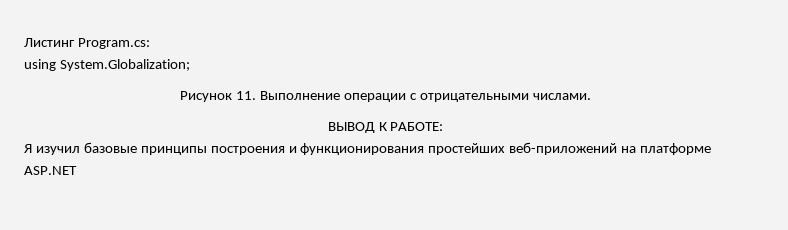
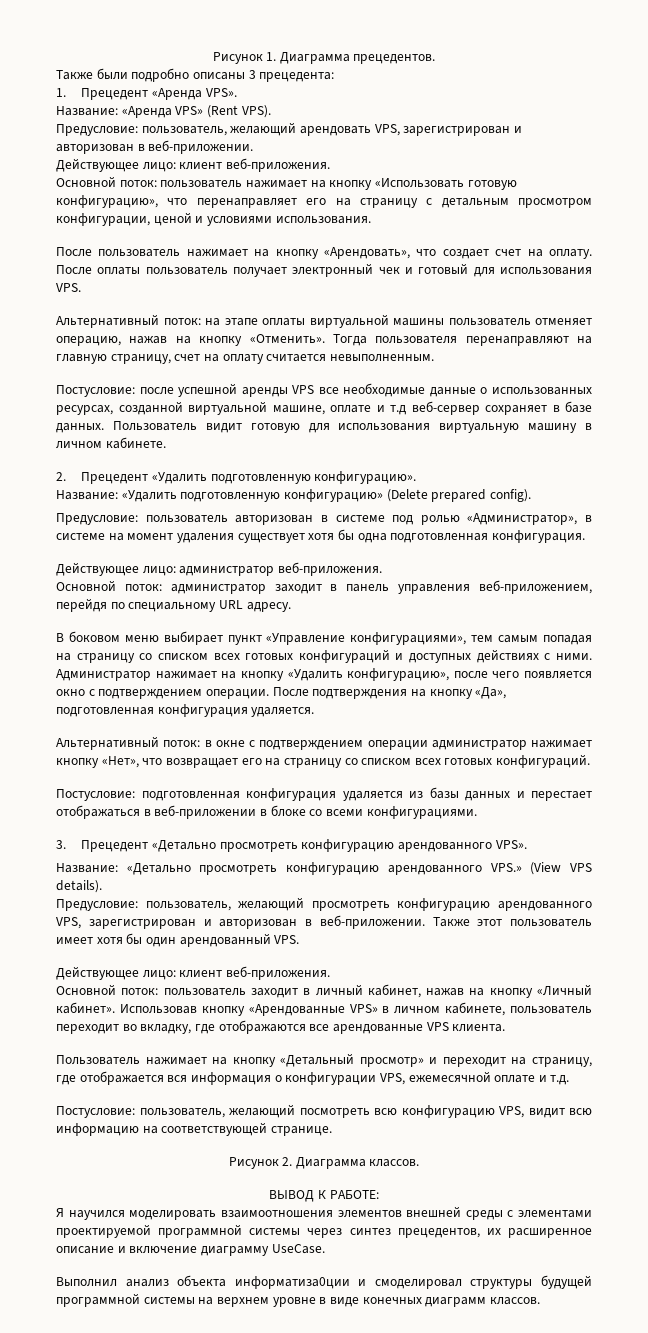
- Листинг Program.cs:
- using System.Globalization;
- Рисунок 11. Выполнение операции с отрицательными числами.
+ Рисунок 1. Диаграмма прецедентов.
+ Также были подробно описаны 3 прецедента:
+ 1. Прецедент «Аренда VPS».
+ Название: «Аренда VPS» (Rent VPS).
+ Предусловие: пользователь, желающий арендовать VPS, зарегистрирован и авторизован в веб-приложении.
+ Действующее лицо: клиент веб-приложения.
+ Основной поток: пользователь нажимает на кнопку «Использовать готовую конфигурацию», что перенаправляет его на страницу с детальным просмотром конфигурации, ценой и условиями использования.
+ После пользователь нажимает на кнопку «Арендовать», что создает счет на оплату. После оплаты пользователь получает электронный чек и готовый для использования VPS.
+ Альтернативный поток: на этапе оплаты виртуальной машины пользователь отменяет операцию, нажав на кнопку «Отменить». Тогда пользователя перенаправляют на главную страницу, счет на оплату считается невыполненным.
+ Постусловие: после успешной аренды VPS все необходимые данные о использованных ресурсах, созданной виртуальной машине, оплате и т.д веб-сервер сохраняет в базе данных. Пользователь видит готовую для использования виртуальную машину в личном кабинете.
+ 2. Прецедент «Удалить подготовленную конфигурацию».
+ Название: «Удалить подготовленную конфигурацию» (Delete prepared config).
+ Предусловие: пользователь авторизован в системе под ролью «Администратор», в системе на момент удаления существует хотя бы одна подготовленная конфигурация.
+ Действующее лицо: администратор веб-приложения.
+ Основной поток: администратор заходит в панель управления веб-приложением, перейдя по специальному URL адресу.
+ В боковом меню выбирает пункт «Управление конфигурациями», тем самым попадая на страницу со списком всех готовых конфигураций и доступных действиях с ними. Администратор нажимает на кнопку «Удалить конфигурацию», после чего появляется окно с подтверждением операции. После подтверждения на кнопку «Да», подготовленная конфигурация удаляется.
+ Альтернативный поток: в окне с подтверждением операции администратор нажимает кнопку «Нет», что возвращает его на страницу со списком всех готовых конфигураций.
+ Постусловие: подготовленная конфигурация удаляется из базы данных и перестает отображаться в веб-приложении в блоке со всеми конфигурациями.
+ 3. Прецедент «Детально просмотреть конфигурацию арендованного VPS».
+ Название: «Детально просмотреть конфигурацию арендованного VPS.» (View VPS details).
+ Предусловие: пользователь, желающий просмотреть конфигурацию арендованного VPS, зарегистрирован и авторизован в веб-приложении. Также этот пользователь имеет хотя бы один арендованный VPS.
+ Действующее лицо: клиент веб-приложения.
+ Основной поток: пользователь заходит в личный кабинет, нажав на кнопку «Личный кабинет». Использовав кнопку «Арендованные VPS» в личном кабинете, пользователь переходит во вкладку, где отображаются все арендованные VPS клиента.
+ Пользователь нажимает на кнопку «Детальный просмотр» и переходит на страницу, где отображается вся информация о конфигурации VPS, ежемесячной оплате и т.д.
+ Постусловие: пользователь, желающий посмотреть всю конфигурацию VPS, видит всю информацию на соответствующей странице.
+ Рисунок 2. Диаграмма классов.
  ВЫВОД К РАБОТЕ:
- Я изучил базовые принципы построения и функционирования простейших веб-приложений на платформе ASP.NET
+ Я научился моделировать взаимоотношения элементов внешней среды с элементами проектируемой программной системы через синтез прецедентов, их расширенное описание и включение диаграмму UseCase.
+ Выполнил анализ объекта информатиза0ции и смоделировал структуры будущей программной системы на верхнем уровне в виде конечных диаграмм классов.

